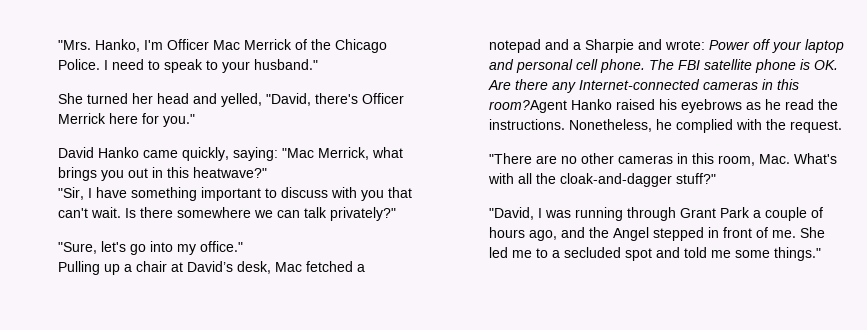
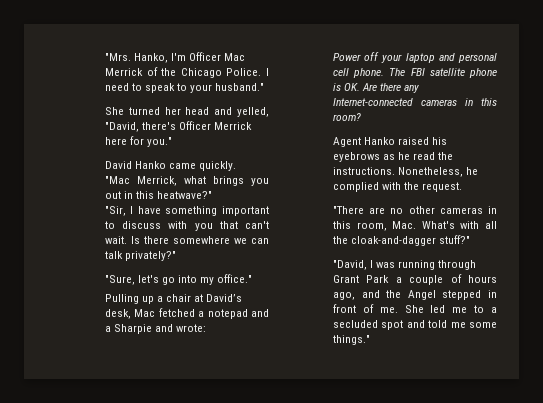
- David Hanko came quickly, saying: "Mac Merrick, what brings you out in this heatwave?"
+ David Hanko came quickly.
+ "Mac Merrick, what brings you out in this heatwave?"
- Pulling up a chair at David’s desk, Mac fetched a notepad and a Sharpie and wrote: Power off your laptop and personal cell phone.
+ Pulling up a chair at David’s desk, Mac fetched a notepad and a Sharpie and wrote:
+ Power off your laptop and personal cell phone.
- The FBI satellite phone is OK. Are there any Internet-connected cameras in this room?Agent Hanko raised his eyebrows as he read the instructions.
+ The FBI satellite phone is OK. Are there any Internet-connected cameras in this room?
+ Agent Hanko raised his eyebrows as he read the instructions.

